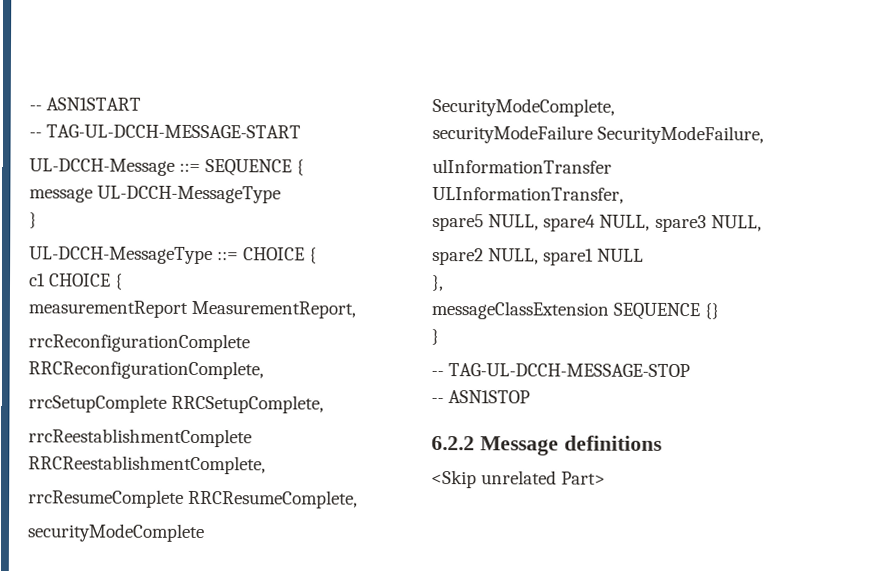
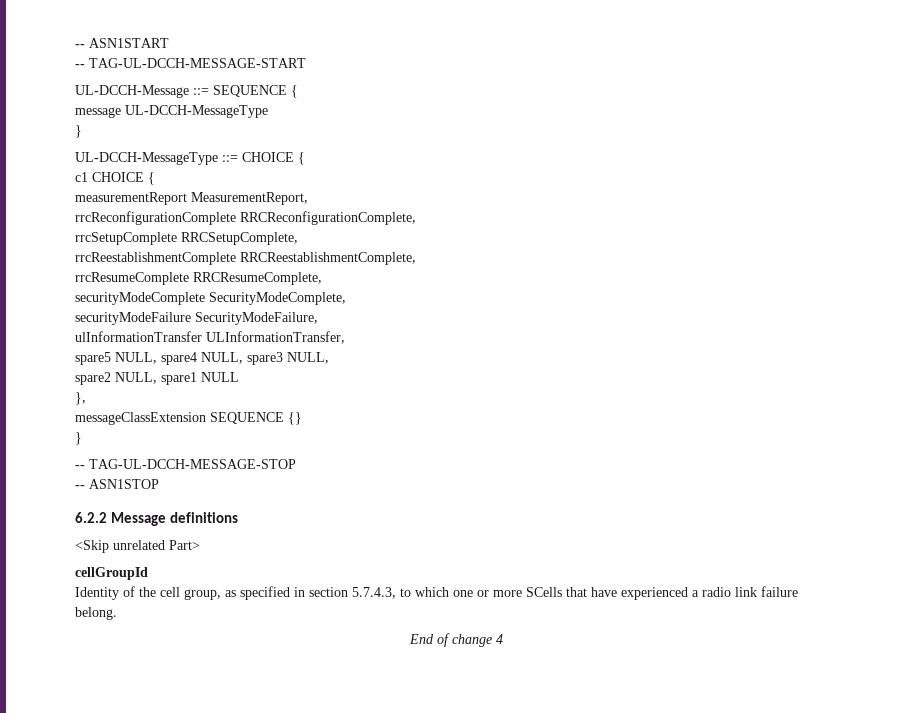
+ cellGroupId
+ Identity of the cell group, as specified in section 5.7.4.3, to which one or more SCells that have experienced a radio link failure belong.
+ End of change 4

